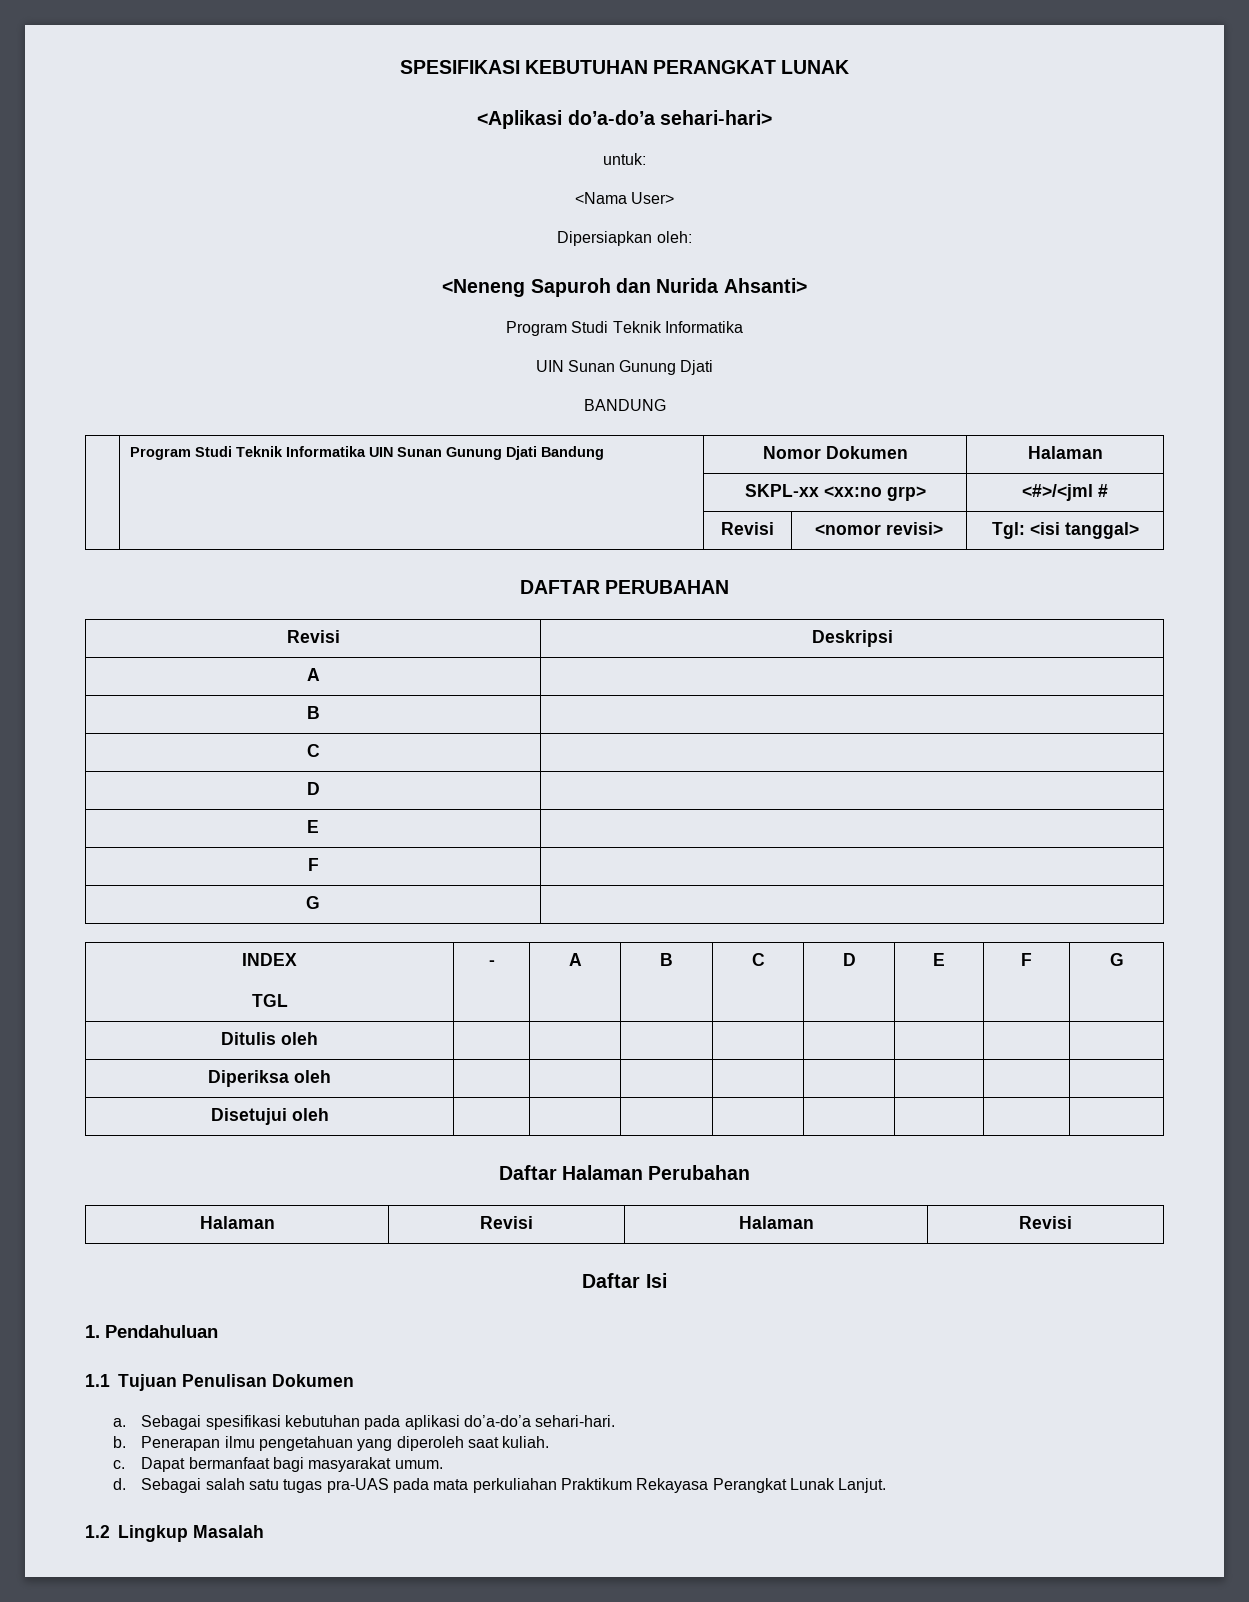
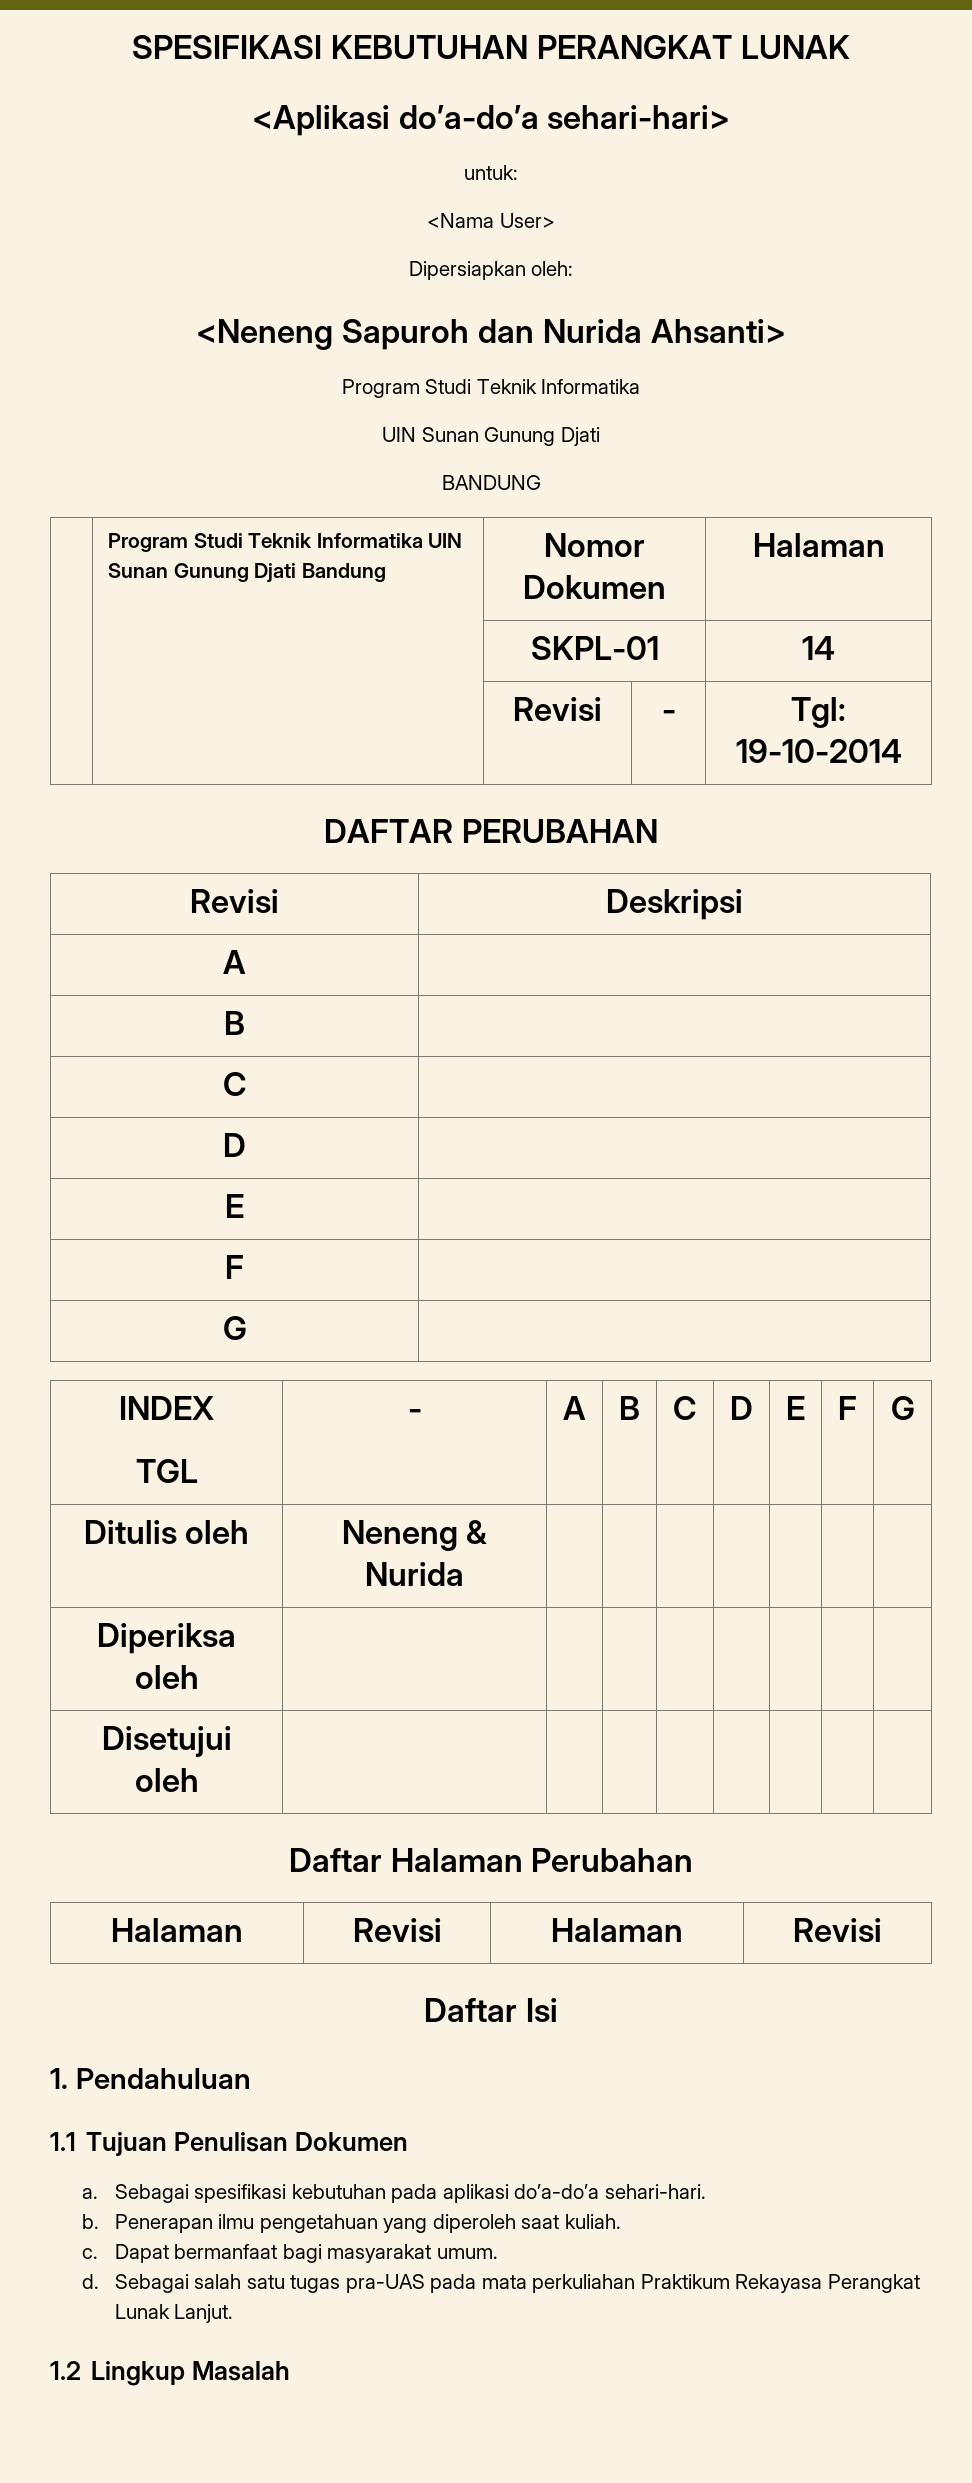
- | | SKPL-xx <xx:no grp> | <#>/<jml #
- | | Revisi | <nomor revisi> | Tgl: <isi tanggal>
+ | | SKPL-01 | 14
+ | | Revisi | - | Tgl: 19-10-2014
- Ditulis oleh | | | | | | | |
+ Ditulis oleh | Neneng & Nurida | | | | | | |

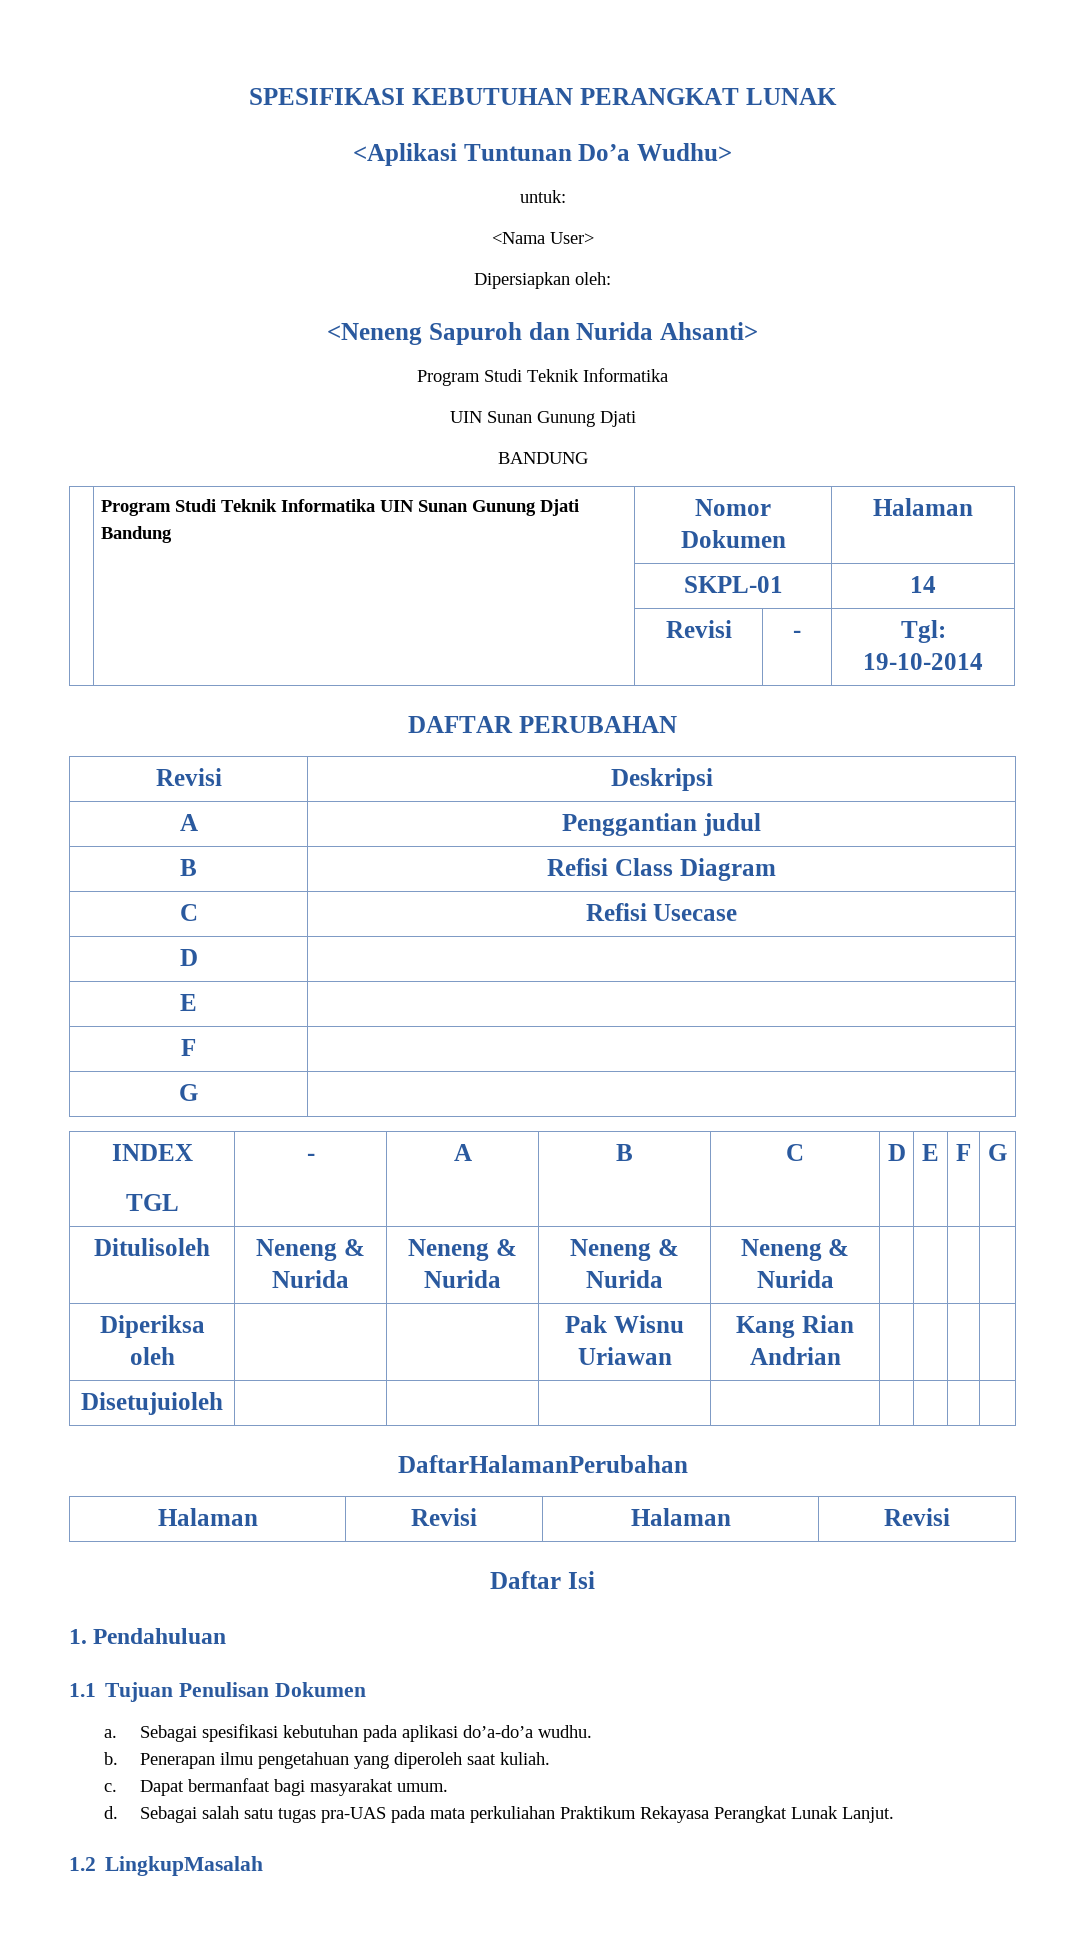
- <Aplikasi do’a-do’a sehari-hari>
+ <Aplikasi Tuntunan Do’a Wudhu>
  Revisi | Deskripsi
- A |
- B |
- C |
+ A | Penggantian judul
+ B | Refisi Class Diagram
+ C | Refisi Usecase
- Ditulis oleh | Neneng & Nurida | | | | | | |
- Diperiksa oleh | | | | | | | |
- Disetujui oleh | | | | | | | |
- Daftar Halaman Perubahan
+ Ditulisoleh | Neneng & Nurida | Neneng & Nurida | Neneng & Nurida | Neneng & Nurida | | | |
+ Diperiksa oleh | | | Pak Wisnu Uriawan | Kang Rian Andrian | | | |
+ Disetujuioleh | | | | | | | |
+ DaftarHalamanPerubahan
- Sebagai spesifikasi kebutuhan pada aplikasi do’a-do’a sehari-hari.
+ Sebagai spesifikasi kebutuhan pada aplikasi do’a-do’a wudhu.
- 1.2 Lingkup Masalah
+ 1.2 LingkupMasalah

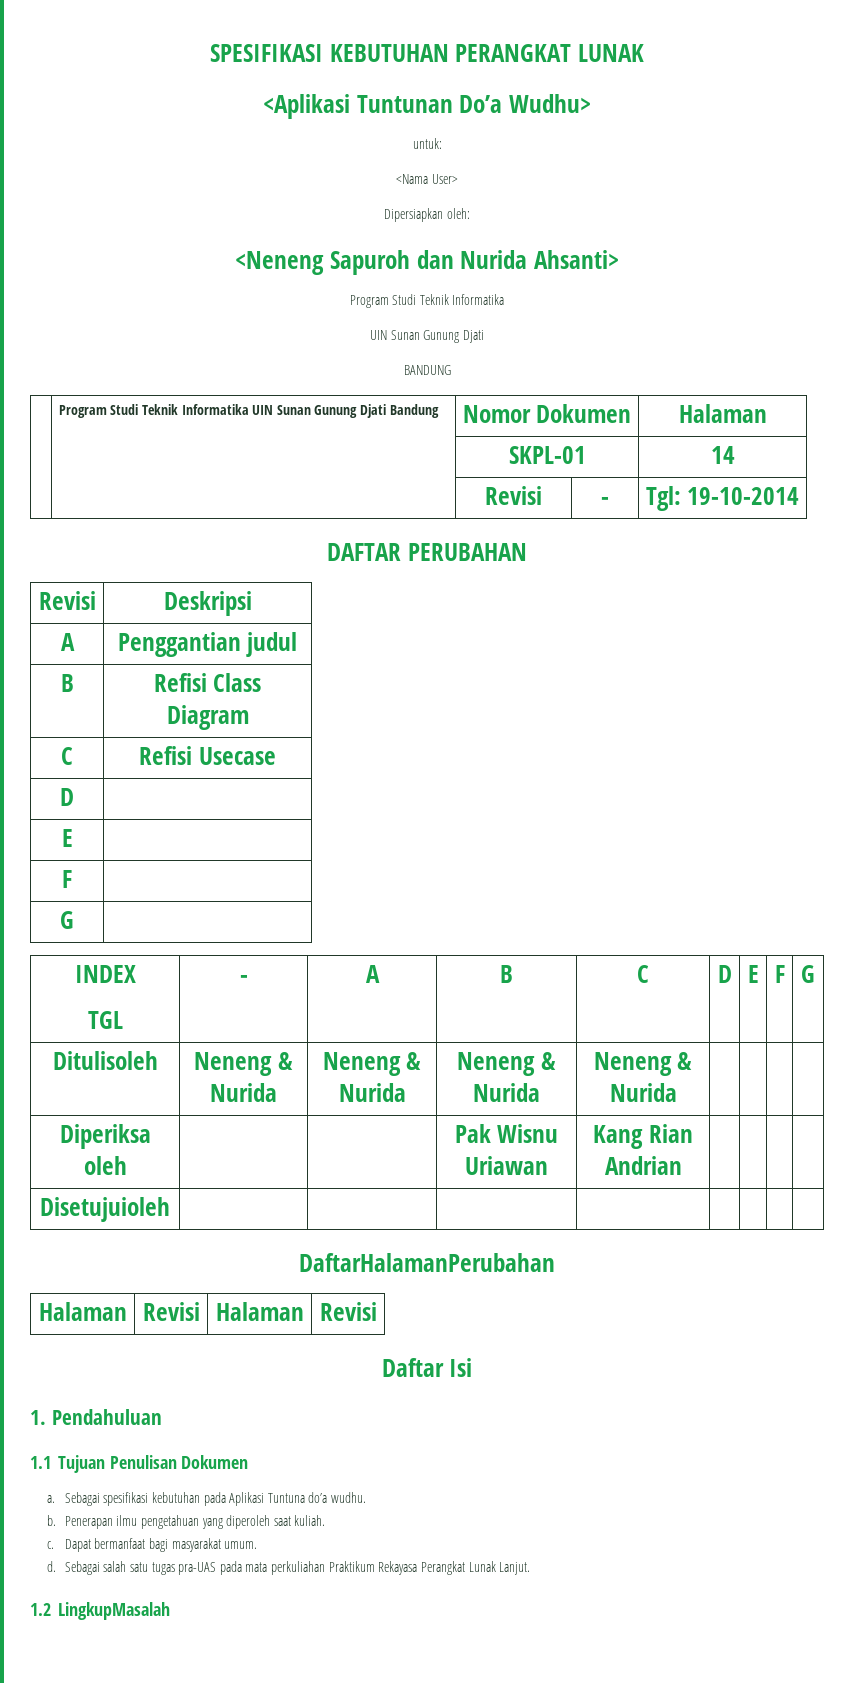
- Sebagai spesifikasi kebutuhan pada aplikasi do’a-do’a wudhu.
+ Sebagai spesifikasi kebutuhan pada Aplikasi Tuntuna do’a wudhu.

